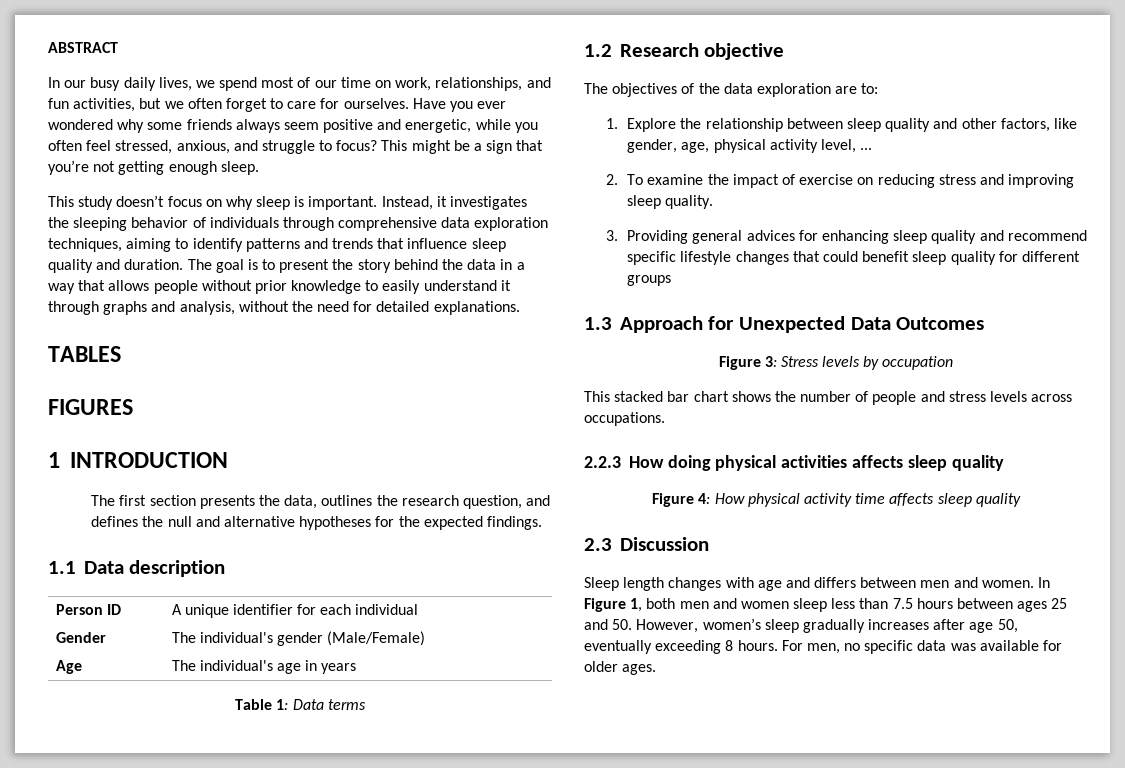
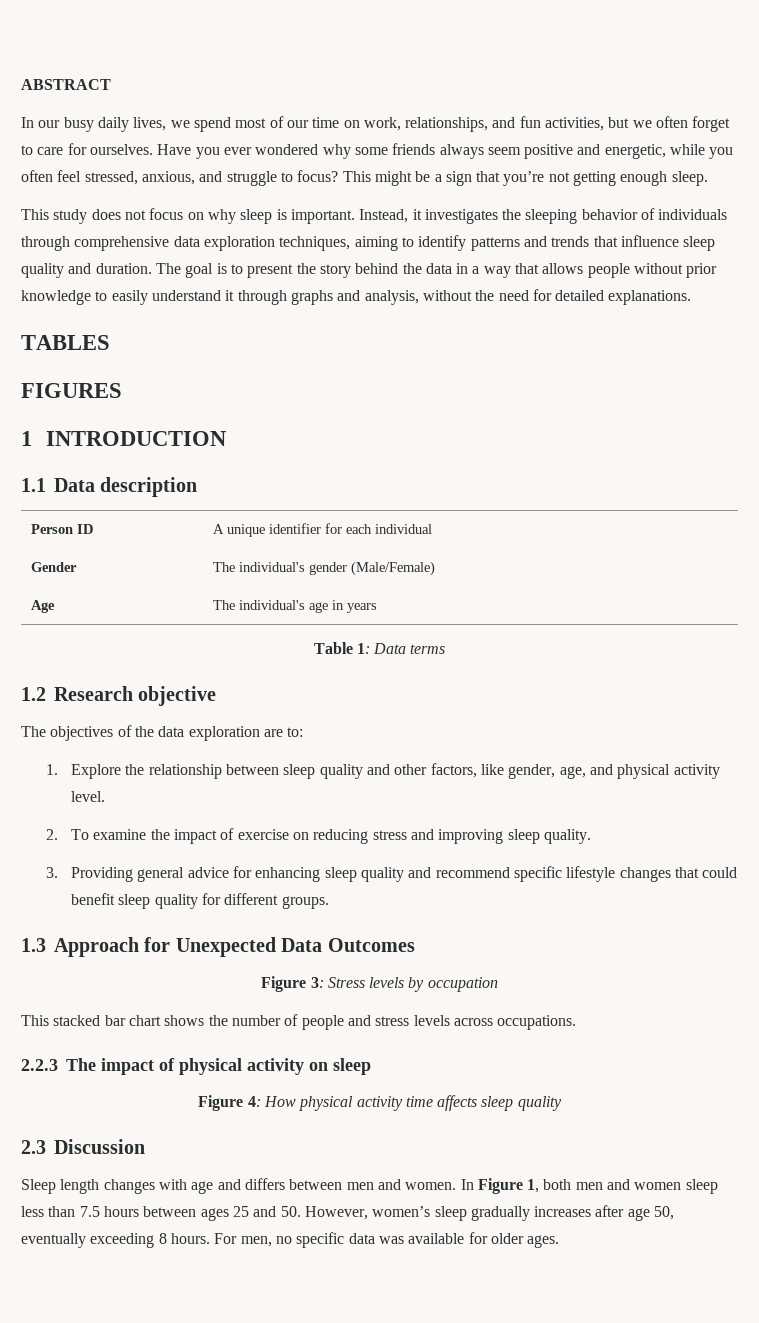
- This study doesn’t focus on why sleep is important.
+ This study does not focus on why sleep is important.
- The first section presents the data, outlines the research question, and defines the null and alternative hypotheses for the expected findings.
- 1. Explore the relationship between sleep quality and other factors, like gender, age, physical activity level, ...
+ 1. Explore the relationship between sleep quality and other factors, like gender, age, and physical activity level.
- 3. Providing general advices for enhancing sleep quality and recommend specific lifestyle changes that could benefit sleep quality for different groups
+ 3. Providing general advice for enhancing sleep quality and recommend specific lifestyle changes that could benefit sleep quality for different groups.
- 2.2.3 How doing physical activities affects sleep quality
+ 2.2.3 The impact of physical activity on sleep

